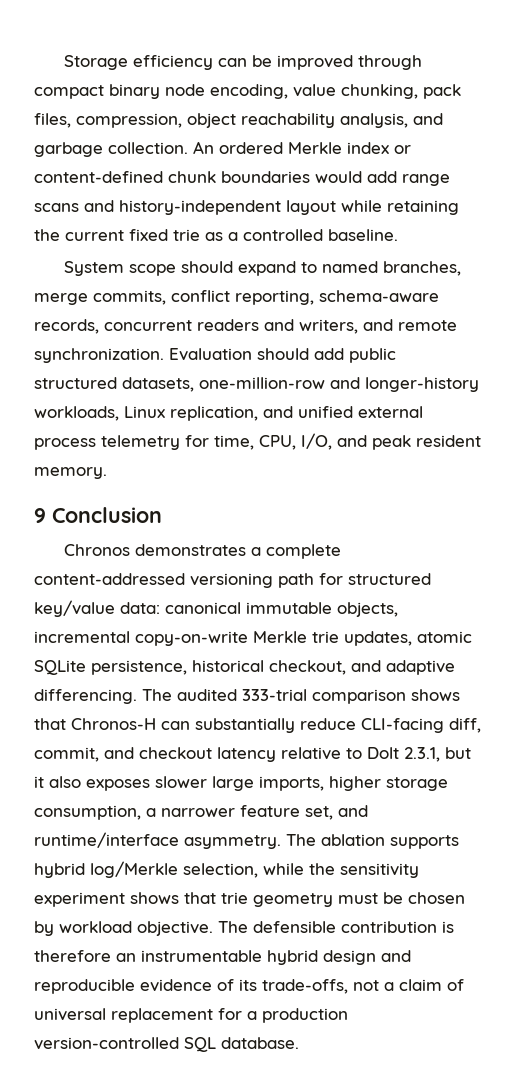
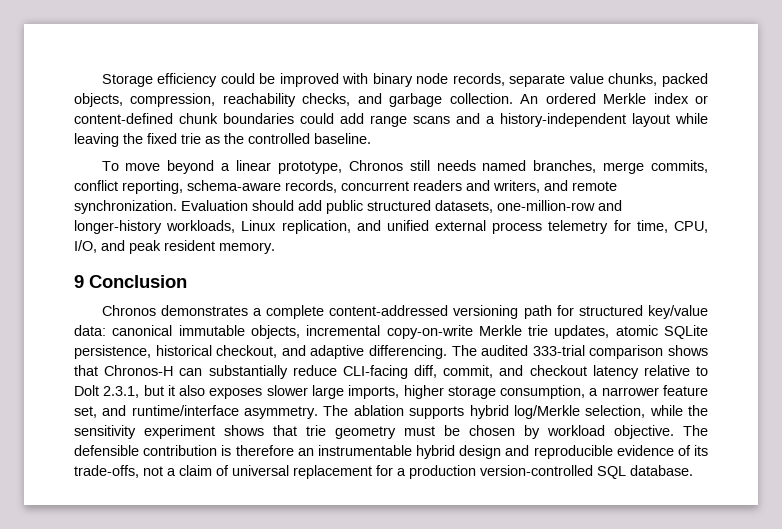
- Storage efficiency can be improved through compact binary node encoding, value chunking, pack files, compression, object reachability analysis, and garbage collection.
+ Storage efficiency could be improved with binary node records, separate value chunks, packed objects, compression, reachability checks, and garbage collection.
- An ordered Merkle index or content-defined chunk boundaries would add range scans and history-independent layout while retaining the current fixed trie as a controlled baseline.
+ An ordered Merkle index or content-defined chunk boundaries could add range scans and a history-independent layout while leaving the fixed trie as the controlled baseline.
- System scope should expand to named branches, merge commits, conflict reporting, schema-aware records, concurrent readers and writers, and remote synchronization.
+ To move beyond a linear prototype, Chronos still needs named branches, merge commits, conflict reporting, schema-aware records, concurrent readers and writers, and remote synchronization.

